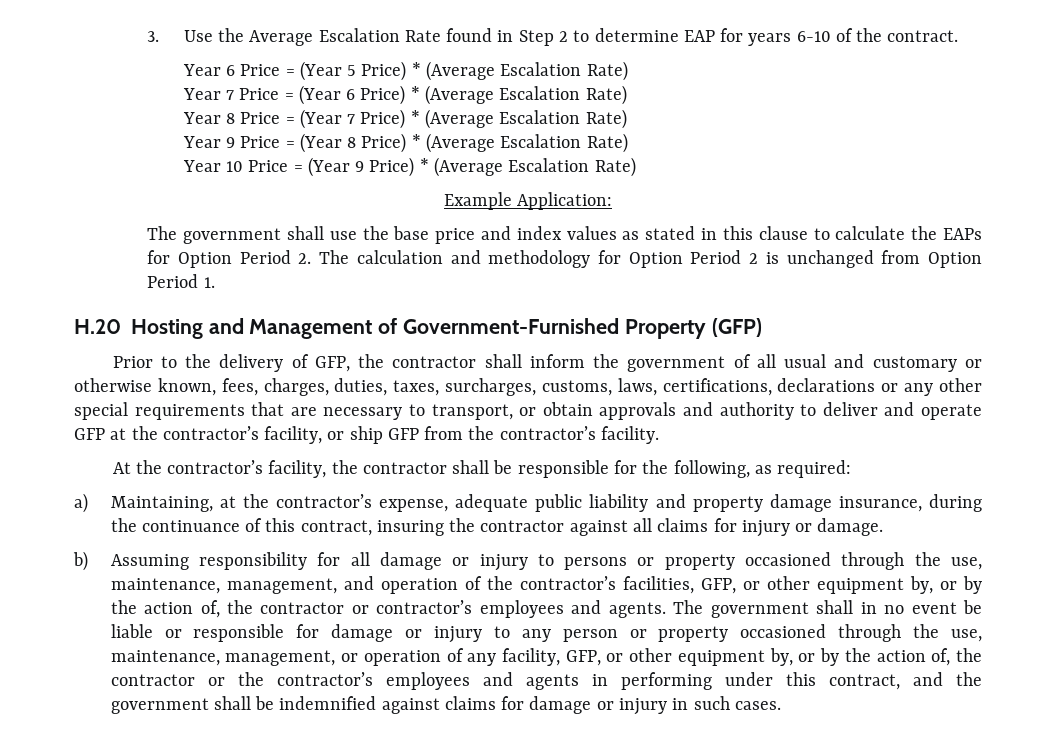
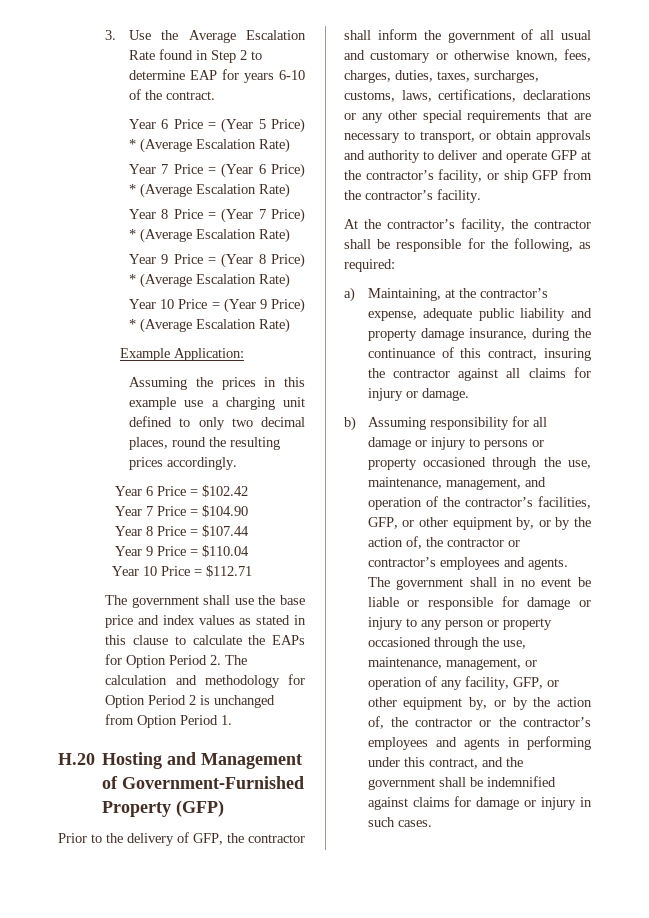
+ Assuming the prices in this example use a charging unit defined to only two decimal places, round the resulting prices accordingly.
+ Year 6 Price = $102.42
+ Year 7 Price = $104.90
+ Year 8 Price = $107.44
+ Year 9 Price = $110.04
+ Year 10 Price = $112.71

